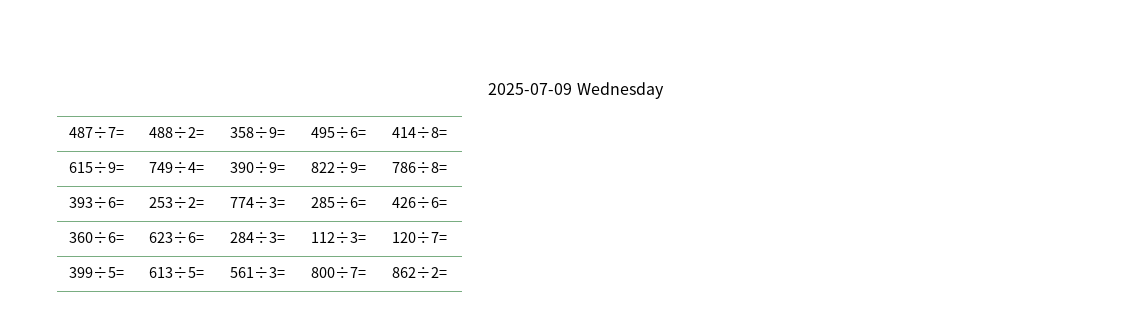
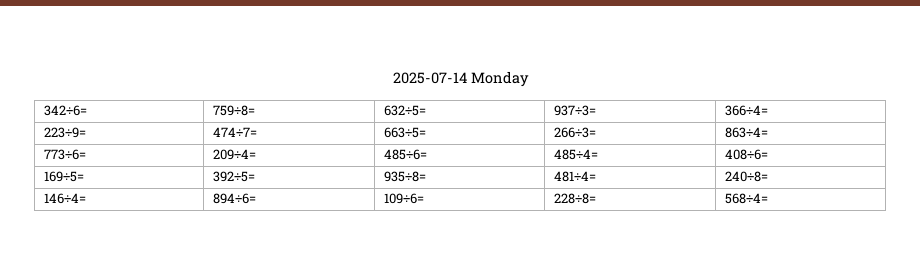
- 2025-07-09 Wednesday
- 487÷7= | 488÷2= | 358÷9= | 495÷6= | 414÷8=
- 615÷9= | 749÷4= | 390÷9= | 822÷9= | 786÷8=
- 393÷6= | 253÷2= | 774÷3= | 285÷6= | 426÷6=
- 360÷6= | 623÷6= | 284÷3= | 112÷3= | 120÷7=
- 399÷5= | 613÷5= | 561÷3= | 800÷7= | 862÷2=
+ 2025-07-14 Monday
+ 342÷6= | 759÷8= | 632÷5= | 937÷3= | 366÷4=
+ 223÷9= | 474÷7= | 663÷5= | 266÷3= | 863÷4=
+ 773÷6= | 209÷4= | 485÷6= | 485÷4= | 408÷6=
+ 169÷5= | 392÷5= | 935÷8= | 481÷4= | 240÷8=
+ 146÷4= | 894÷6= | 109÷6= | 228÷8= | 568÷4=

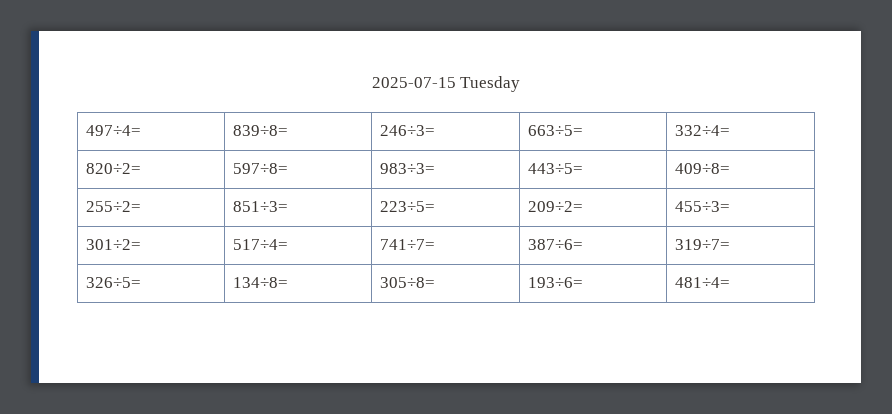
- 2025-07-14 Monday
- 342÷6= | 759÷8= | 632÷5= | 937÷3= | 366÷4=
- 223÷9= | 474÷7= | 663÷5= | 266÷3= | 863÷4=
- 773÷6= | 209÷4= | 485÷6= | 485÷4= | 408÷6=
- 169÷5= | 392÷5= | 935÷8= | 481÷4= | 240÷8=
- 146÷4= | 894÷6= | 109÷6= | 228÷8= | 568÷4=
+ 2025-07-15 Tuesday
+ 497÷4= | 839÷8= | 246÷3= | 663÷5= | 332÷4=
+ 820÷2= | 597÷8= | 983÷3= | 443÷5= | 409÷8=
+ 255÷2= | 851÷3= | 223÷5= | 209÷2= | 455÷3=
+ 301÷2= | 517÷4= | 741÷7= | 387÷6= | 319÷7=
+ 326÷5= | 134÷8= | 305÷8= | 193÷6= | 481÷4=

